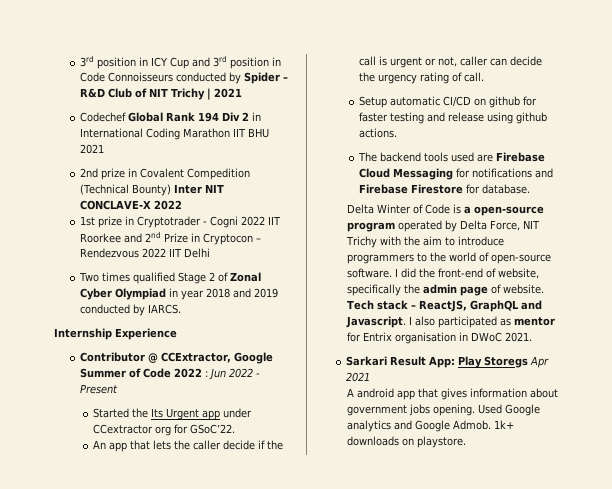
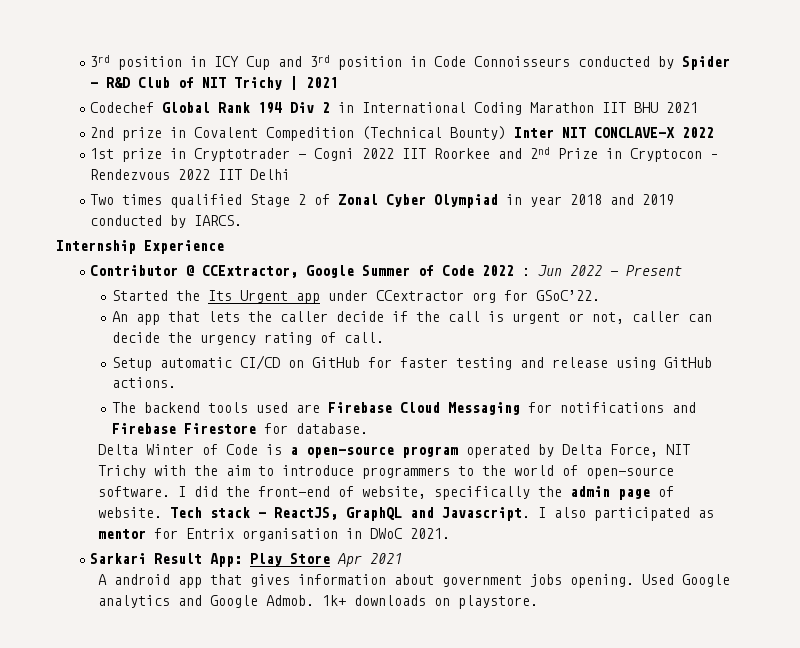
- Setup automatic CI/CD on github for faster testing and release using github actions.
+ Setup automatic CI/CD on GitHub for faster testing and release using GitHub actions.
- Sarkari Result App: Play Storegs Apr 2021
+ Sarkari Result App: Play Store Apr 2021

